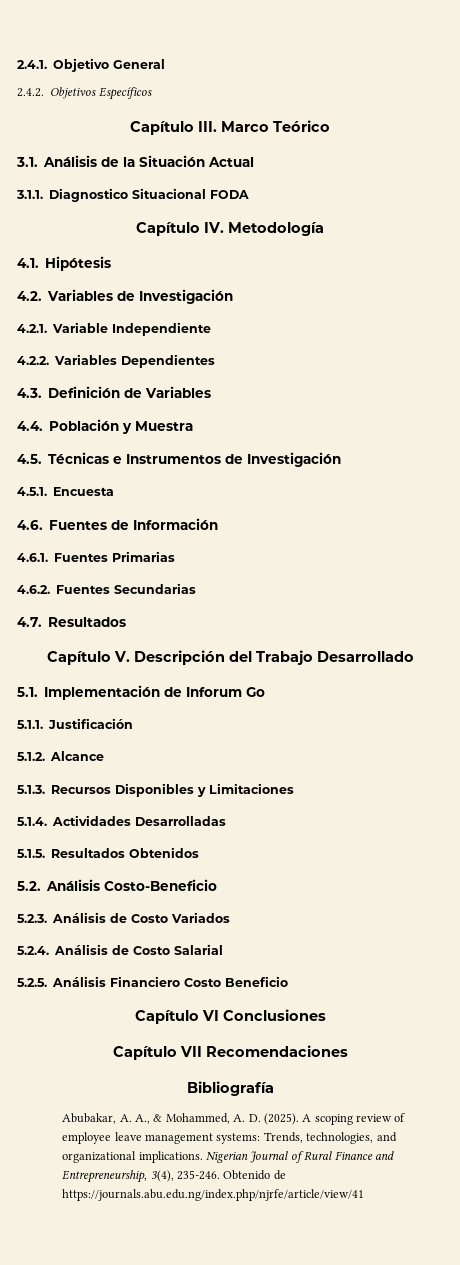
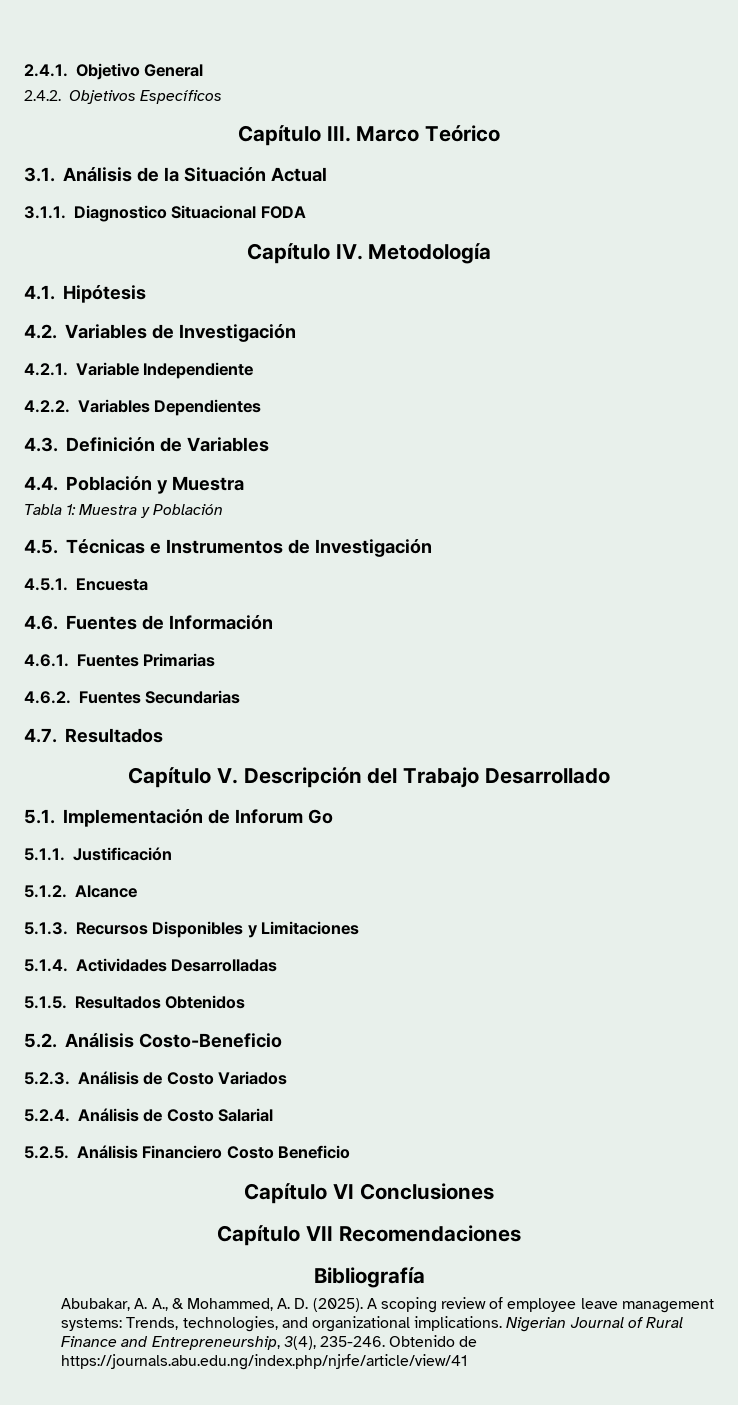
+ Tabla 1: Muestra y Población

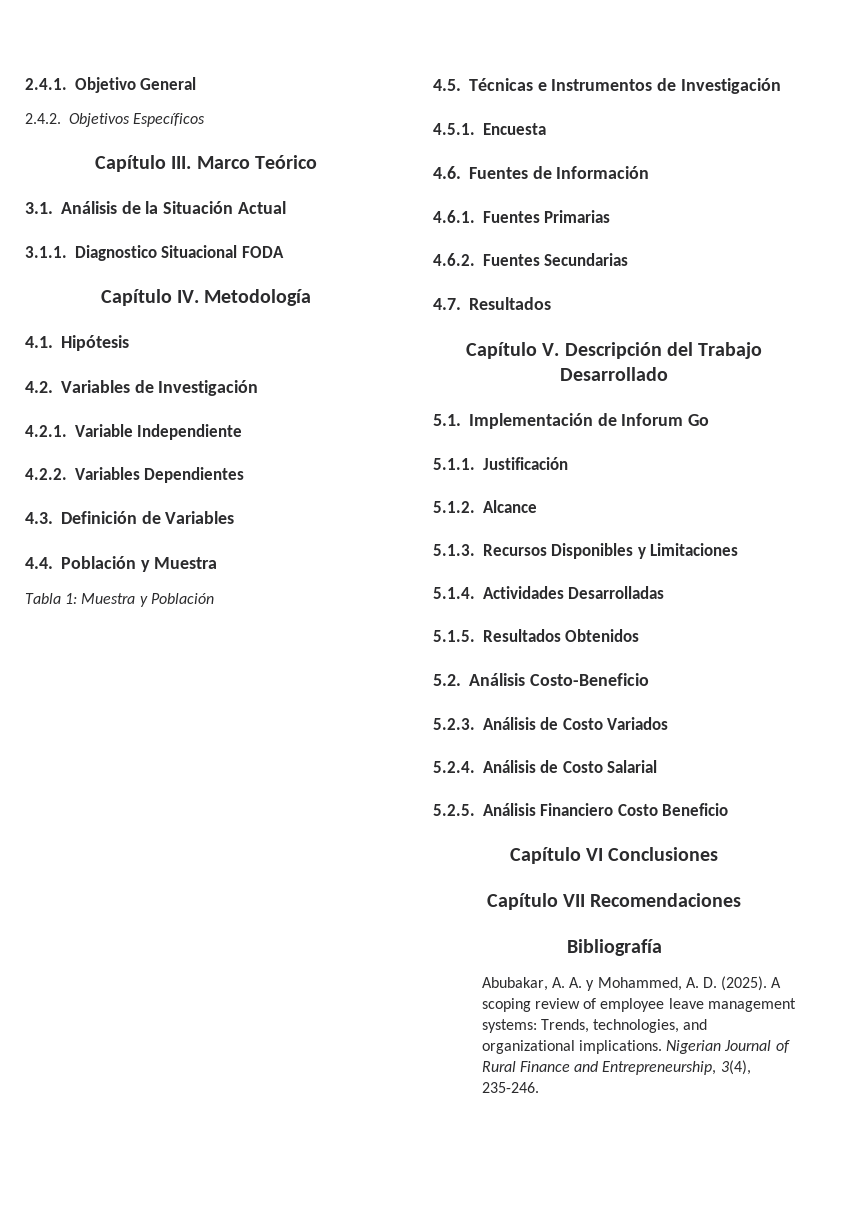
- Abubakar, A. A., & Mohammed, A. D. (2025).
+ Abubakar, A. A. y Mohammed, A. D. (2025).
- Obtenido de https://journals.abu.edu.ng/index.php/njrfe/article/view/41

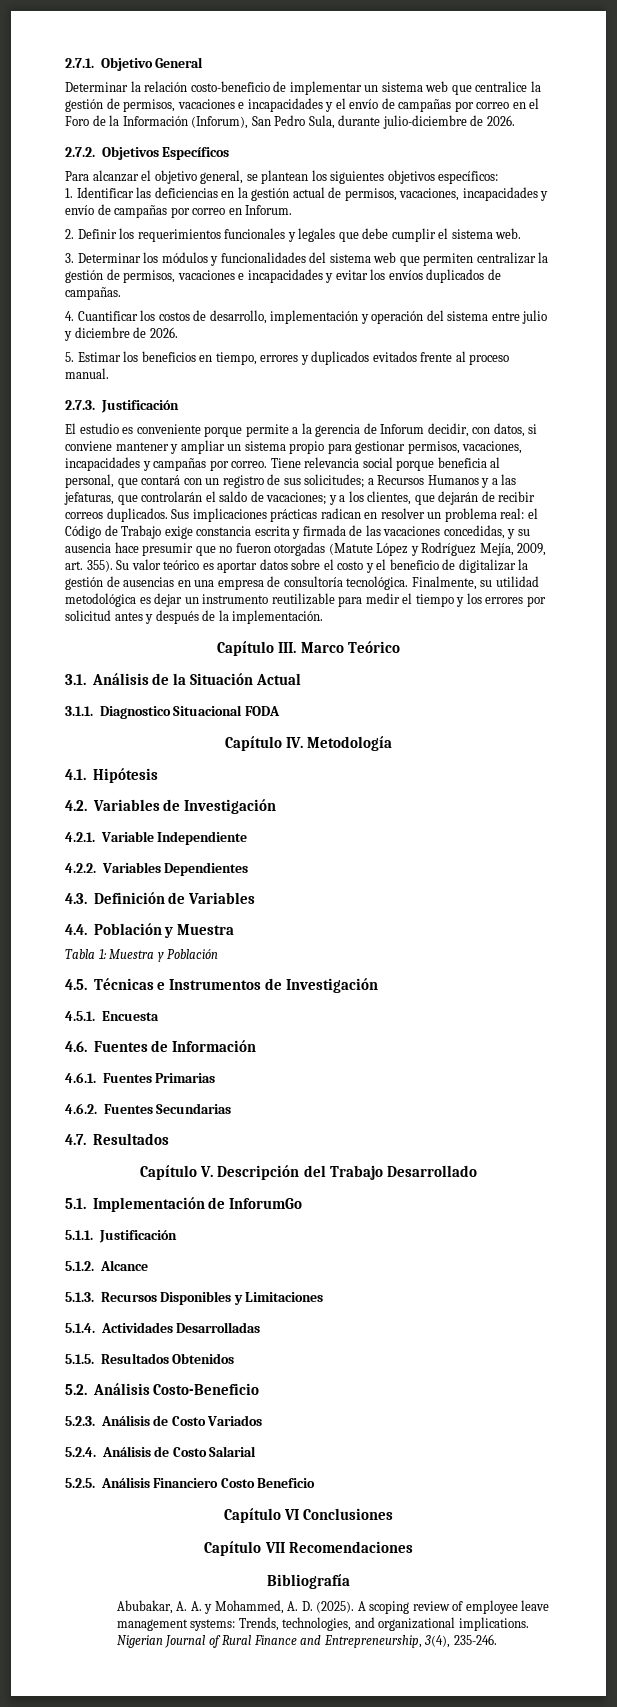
- 2.4.1. Objetivo General
+ 2.7.1. Objetivo General
- 2.4.2. Objetivos Específicos
+ Determinar la relación costo-beneficio de implementar un sistema web que centralice la gestión de permisos, vacaciones e incapacidades y el envío de campañas por correo en el Foro de la Información (Inforum), San Pedro Sula, durante julio-diciembre de 2026.
+ 2.7.2. Objetivos Específicos
+ Para alcanzar el objetivo general, se plantean los siguientes objetivos específicos:
+ 1. Identificar las deficiencias en la gestión actual de permisos, vacaciones, incapacidades y envío de campañas por correo en Inforum.
+ 2. Definir los requerimientos funcionales y legales que debe cumplir el sistema web.
+ 3. Determinar los módulos y funcionalidades del sistema web que permiten centralizar la gestión de permisos, vacaciones e incapacidades y evitar los envíos duplicados de campañas.
+ 4. Cuantificar los costos de desarrollo, implementación y operación del sistema entre julio y diciembre de 2026.
+ 5. Estimar los beneficios en tiempo, errores y duplicados evitados frente al proceso manual.
+ 2.7.3. Justificación
+ El estudio es conveniente porque permite a la gerencia de Inforum decidir, con datos, si conviene mantener y ampliar un sistema propio para gestionar permisos, vacaciones, incapacidades y campañas por correo. Tiene relevancia social porque beneficia al personal, que contará con un registro de sus solicitudes; a Recursos Humanos y a las jefaturas, que controlarán el saldo de vacaciones; y a los clientes, que dejarán de recibir correos duplicados. Sus implicaciones prácticas radican en resolver un problema real: el Código de Trabajo exige constancia escrita y firmada de las vacaciones concedidas, y su ausencia hace presumir que no fueron otorgadas (Matute López y Rodríguez Mejía, 2009, art. 355). Su valor teórico es aportar datos sobre el costo y el beneficio de digitalizar la gestión de ausencias en una empresa de consultoría tecnológica. Finalmente, su utilidad metodológica es dejar un instrumento reutilizable para medir el tiempo y los errores por solicitud antes y después de la implementación.
- 5.1. Implementación de Inforum Go
+ 5.1. Implementación de InforumGo

